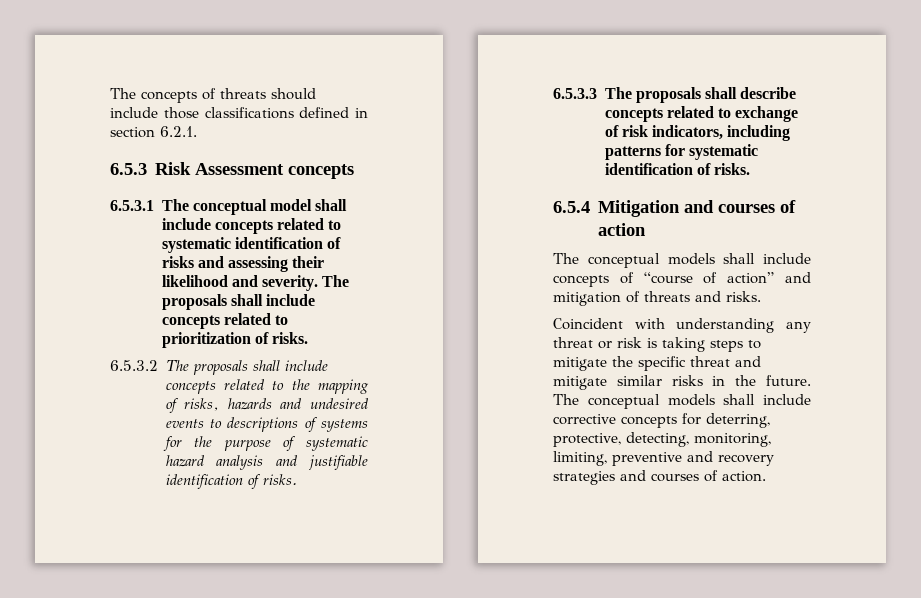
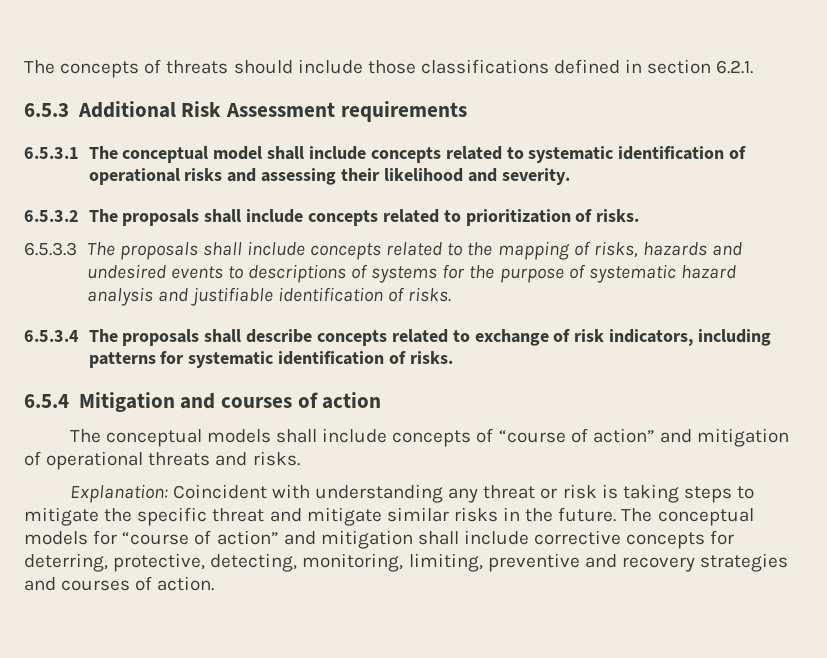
- 6.5.3 Risk Assessment concepts
+ 6.5.3 Additional Risk Assessment requirements
- 6.5.3.1 The conceptual model shall include concepts related to systematic identification of risks and assessing their likelihood and severity. The proposals shall include concepts related to prioritization of risks.
+ 6.5.3.1 The conceptual model shall include concepts related to systematic identification of operational risks and assessing their likelihood and severity.
+ 6.5.3.2 The proposals shall include concepts related to prioritization of risks.
- 6.5.3.2 The proposals shall include concepts related to the mapping of risks, hazards and undesired events to descriptions of systems for the purpose of systematic hazard analysis and justifiable identification of risks.
+ 6.5.3.3 The proposals shall include concepts related to the mapping of risks, hazards and undesired events to descriptions of systems for the purpose of systematic hazard analysis and justifiable identification of risks.
- 6.5.3.3 The proposals shall describe concepts related to exchange of risk indicators, including patterns for systematic identification of risks.
+ 6.5.3.4 The proposals shall describe concepts related to exchange of risk indicators, including patterns for systematic identification of risks.
- The conceptual models shall include concepts of “course of action” and mitigation of threats and risks.
+ The conceptual models shall include concepts of “course of action” and mitigation of operational threats and risks.
- Coincident with understanding any threat or risk is taking steps to mitigate the specific threat and mitigate similar risks in the future.
+ Explanation: Coincident with understanding any threat or risk is taking steps to mitigate the specific threat and mitigate similar risks in the future.
- The conceptual models shall include corrective concepts for deterring, protective, detecting, monitoring, limiting, preventive and recovery strategies and courses of action.
+ The conceptual models for “course of action” and mitigation shall include corrective concepts for deterring, protective, detecting, monitoring, limiting, preventive and recovery strategies and courses of action.

